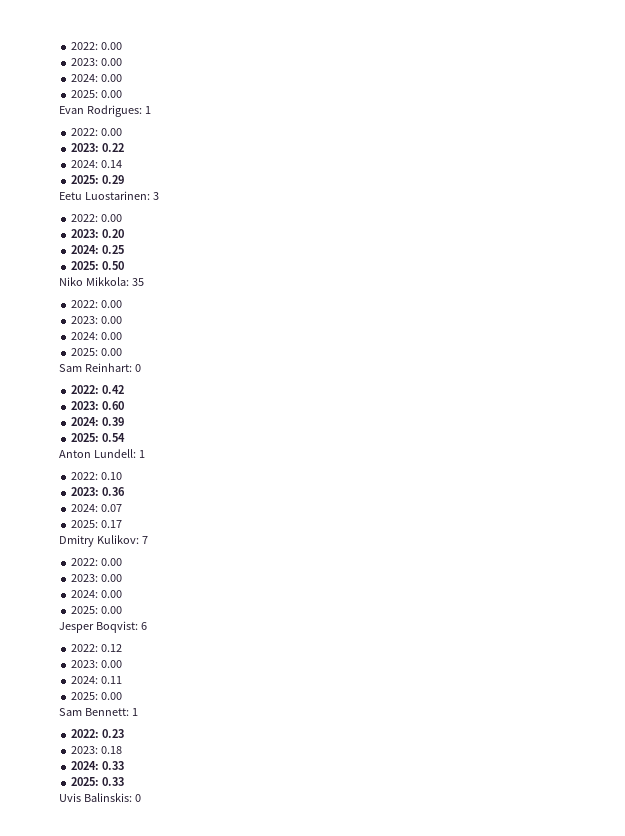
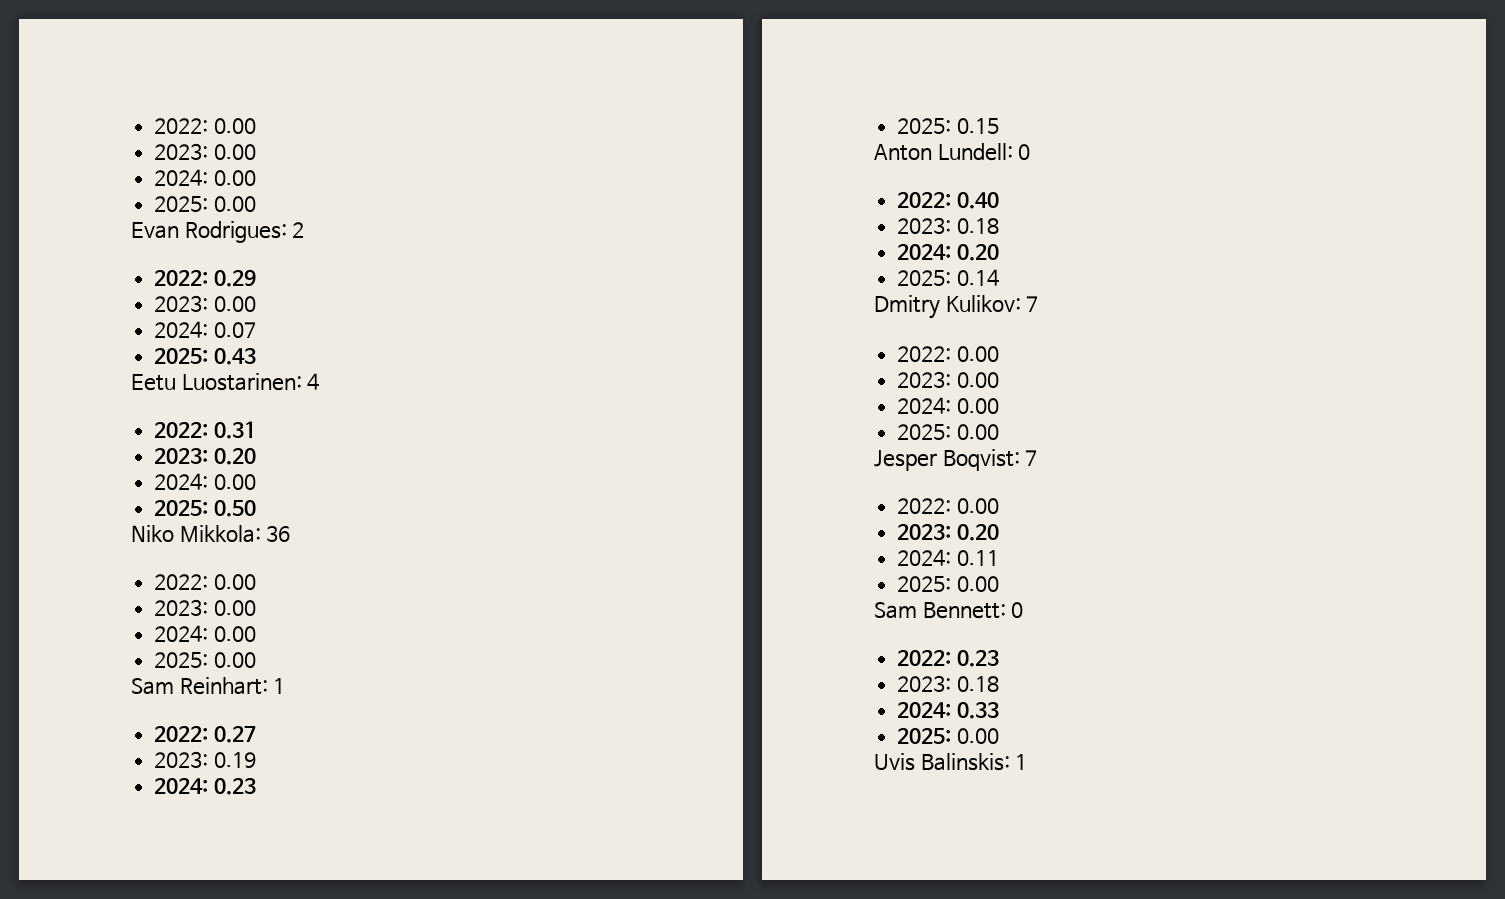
- Evan Rodrigues: 1
- 2022: 0.00
- 2023: 0.22
- 2024: 0.14
- 2025: 0.29
+ Evan Rodrigues: 2
+ 2022: 0.29
+ 2023: 0.00
+ 2024: 0.07
+ 2025: 0.43
- Eetu Luostarinen: 3
- 2022: 0.00
+ Eetu Luostarinen: 4
+ 2022: 0.31
  2023: 0.20
- 2024: 0.25
+ 2024: 0.00
- Niko Mikkola: 35
+ Niko Mikkola: 36
- Sam Reinhart: 0
- 2022: 0.42
- 2023: 0.60
- 2024: 0.39
- 2025: 0.54
- Anton Lundell: 1
- 2022: 0.10
- 2023: 0.36
- 2024: 0.07
- 2025: 0.17
+ Sam Reinhart: 1
+ 2022: 0.27
+ 2023: 0.19
+ 2024: 0.23
+ 2025: 0.15
+ Anton Lundell: 0
+ 2022: 0.40
+ 2023: 0.18
+ 2024: 0.20
+ 2025: 0.14
- Jesper Boqvist: 6
- 2022: 0.12
- 2023: 0.00
+ Jesper Boqvist: 7
+ 2022: 0.00
+ 2023: 0.20
- Sam Bennett: 1
+ Sam Bennett: 0
  2024: 0.33
- 2025: 0.33
+ 2025: 0.00
- Uvis Balinskis: 0
+ Uvis Balinskis: 1

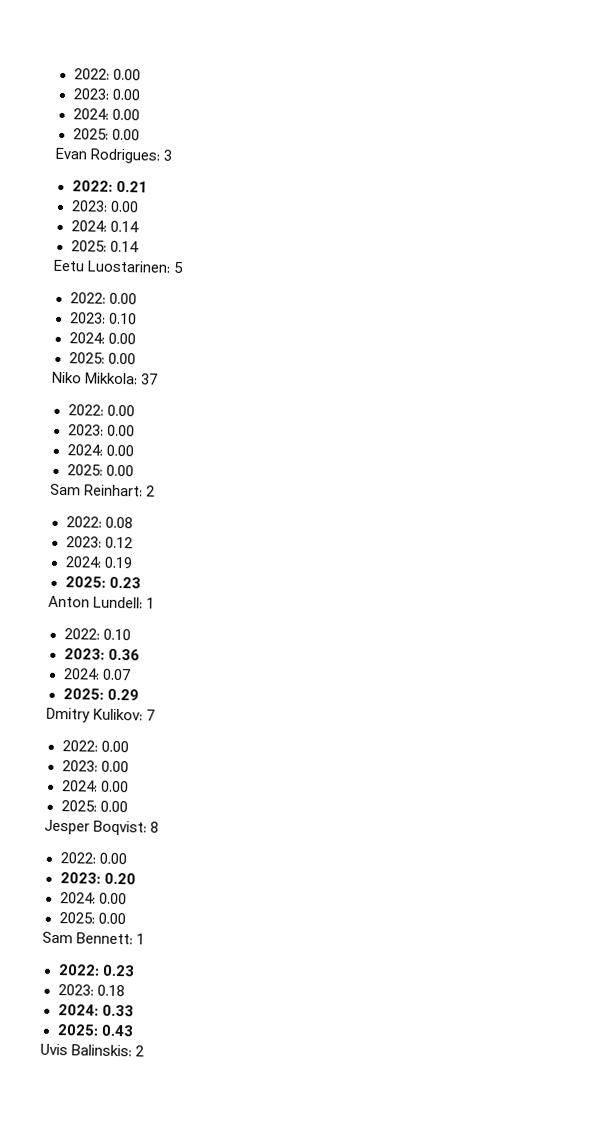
- Evan Rodrigues: 2
- 2022: 0.29
+ Evan Rodrigues: 3
+ 2022: 0.21
  2023: 0.00
- 2024: 0.07
- 2025: 0.43
+ 2024: 0.14
+ 2025: 0.14
- Eetu Luostarinen: 4
- 2022: 0.31
- 2023: 0.20
+ Eetu Luostarinen: 5
+ 2022: 0.00
+ 2023: 0.10
  2024: 0.00
- 2025: 0.50
+ 2025: 0.00
- Niko Mikkola: 36
+ Niko Mikkola: 37
- Sam Reinhart: 1
- 2022: 0.27
- 2023: 0.19
- 2024: 0.23
- 2025: 0.15
- Anton Lundell: 0
- 2022: 0.40
- 2023: 0.18
- 2024: 0.20
- 2025: 0.14
+ Sam Reinhart: 2
+ 2022: 0.08
+ 2023: 0.12
+ 2024: 0.19
+ 2025: 0.23
+ Anton Lundell: 1
+ 2022: 0.10
+ 2023: 0.36
+ 2024: 0.07
+ 2025: 0.29
- Jesper Boqvist: 7
+ Jesper Boqvist: 8
  2022: 0.00
  2023: 0.20
- 2024: 0.11
+ 2024: 0.00
- Sam Bennett: 0
+ Sam Bennett: 1
  2024: 0.33
- 2025: 0.00
+ 2025: 0.43
- Uvis Balinskis: 1
+ Uvis Balinskis: 2

